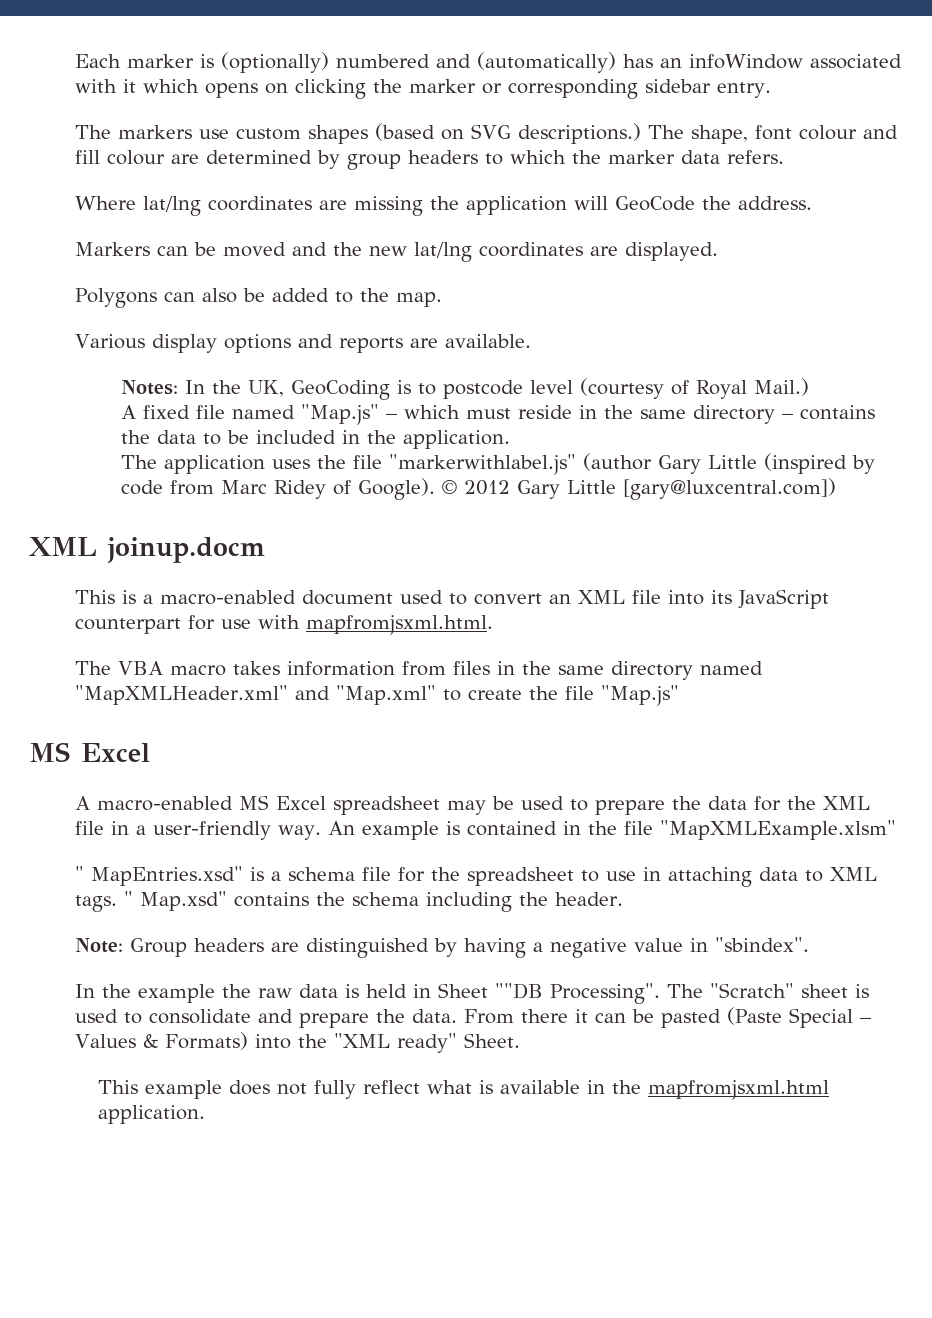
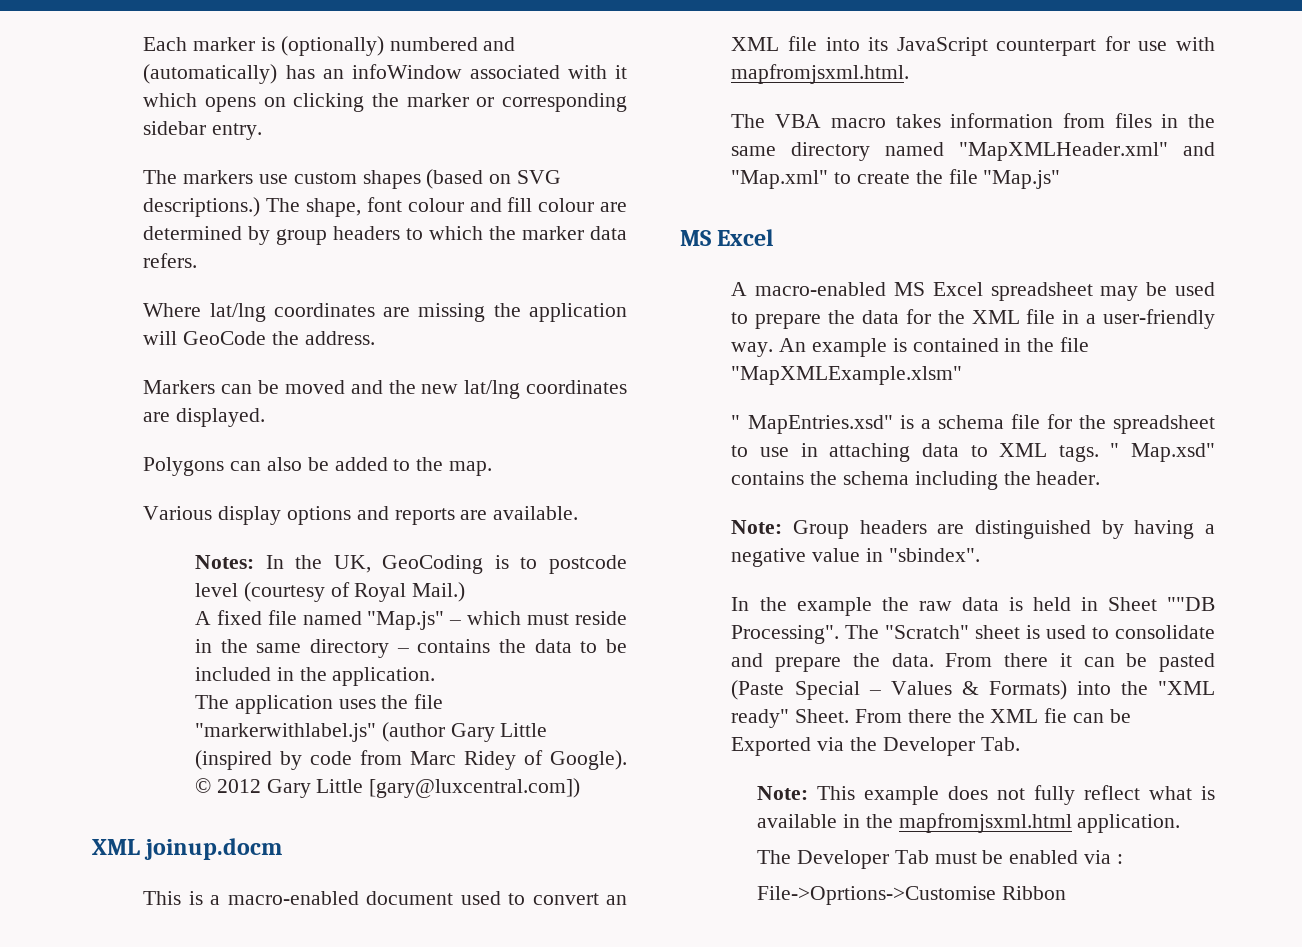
- From there it can be pasted (Paste Special – Values & Formats) into the "XML ready" Sheet.
- This example does not fully reflect what is available in the mapfromjsxml.html application.
+ From there it can be pasted (Paste Special – Values & Formats) into the "XML ready" Sheet. From there the XML fie can be Exported via the Developer Tab.
+ Note: This example does not fully reflect what is available in the mapfromjsxml.html application.
+ The Developer Tab must be enabled via :
+ File->Oprtions->Customise Ribbon

